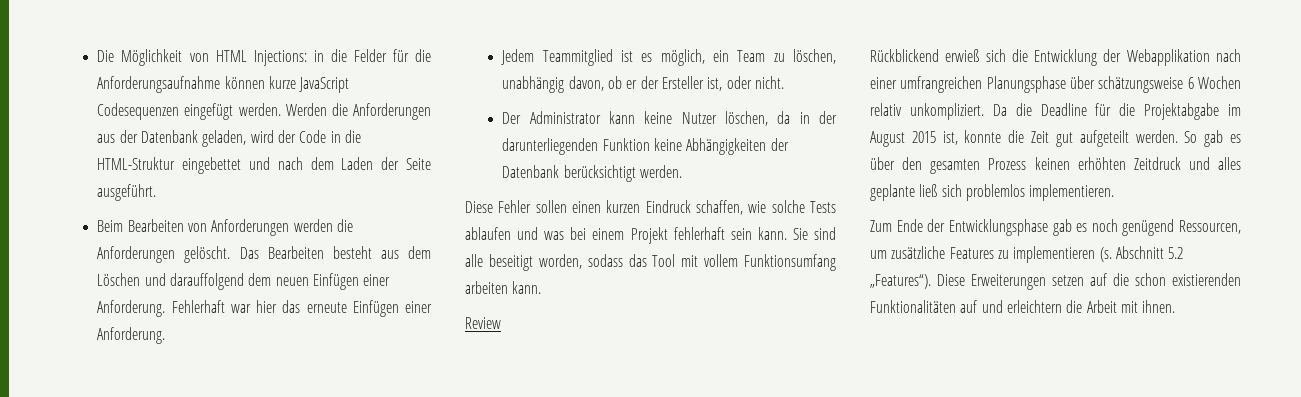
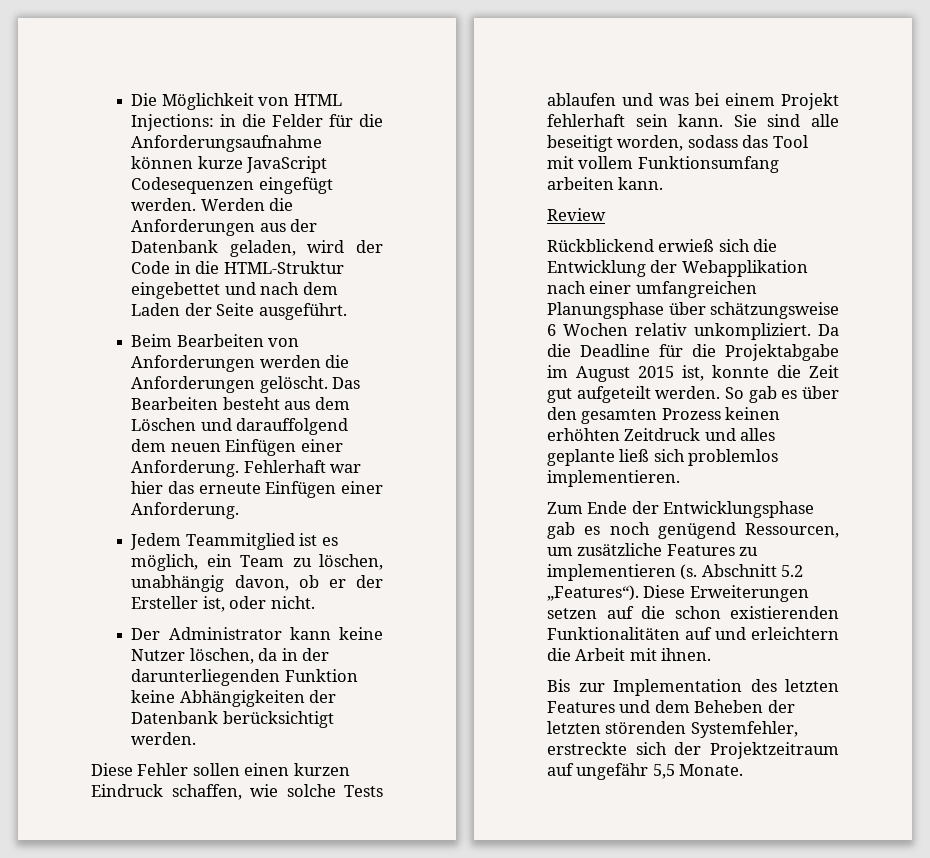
- Rückblickend erwieß sich die Entwicklung der Webapplikation nach einer umfrangreichen Planungsphase über schätzungsweise 6 Wochen relativ unkompliziert.
+ Rückblickend erwieß sich die Entwicklung der Webapplikation nach einer umfangreichen Planungsphase über schätzungsweise 6 Wochen relativ unkompliziert.
+ Bis zur Implementation des letzten Features und dem Beheben der letzten störenden Systemfehler, erstreckte sich der Projektzeitraum auf ungefähr 5,5 Monate.

